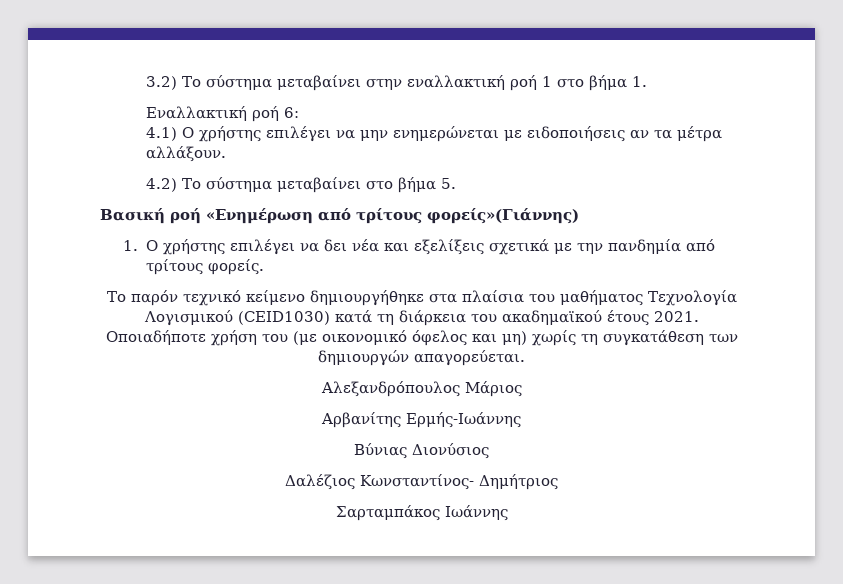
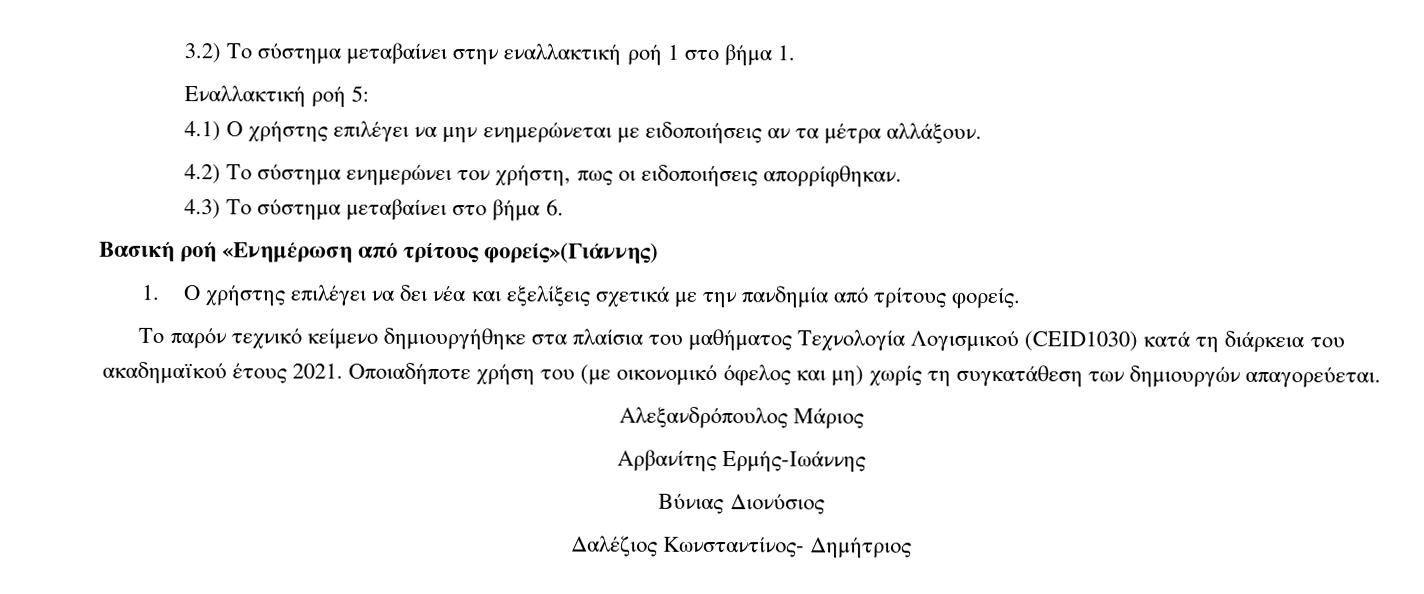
- Εναλλακτική ροή 6:
+ Εναλλακτική ροή 5:
- 4.2) Το σύστημα μεταβαίνει στο βήμα 5.
+ 4.2) Το σύστημα ενημερώνει τον χρήστη, πως οι ειδοποιήσεις απορρίφθηκαν.
+ 4.3) Το σύστημα μεταβαίνει στο βήμα 6.
- Σαρταμπάκος Ιωάννης

